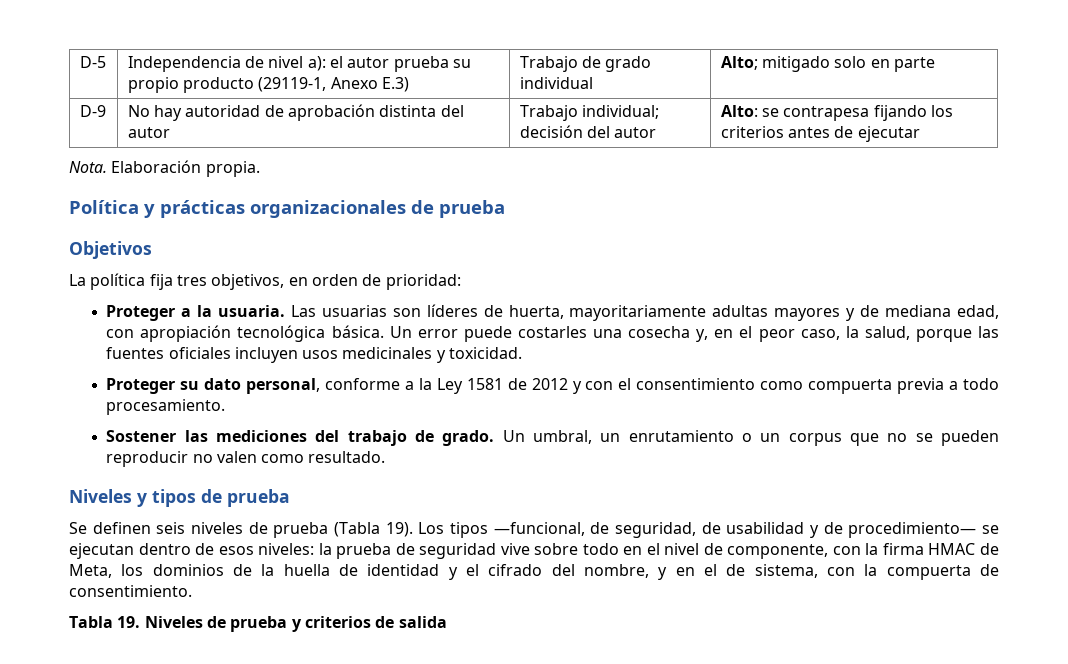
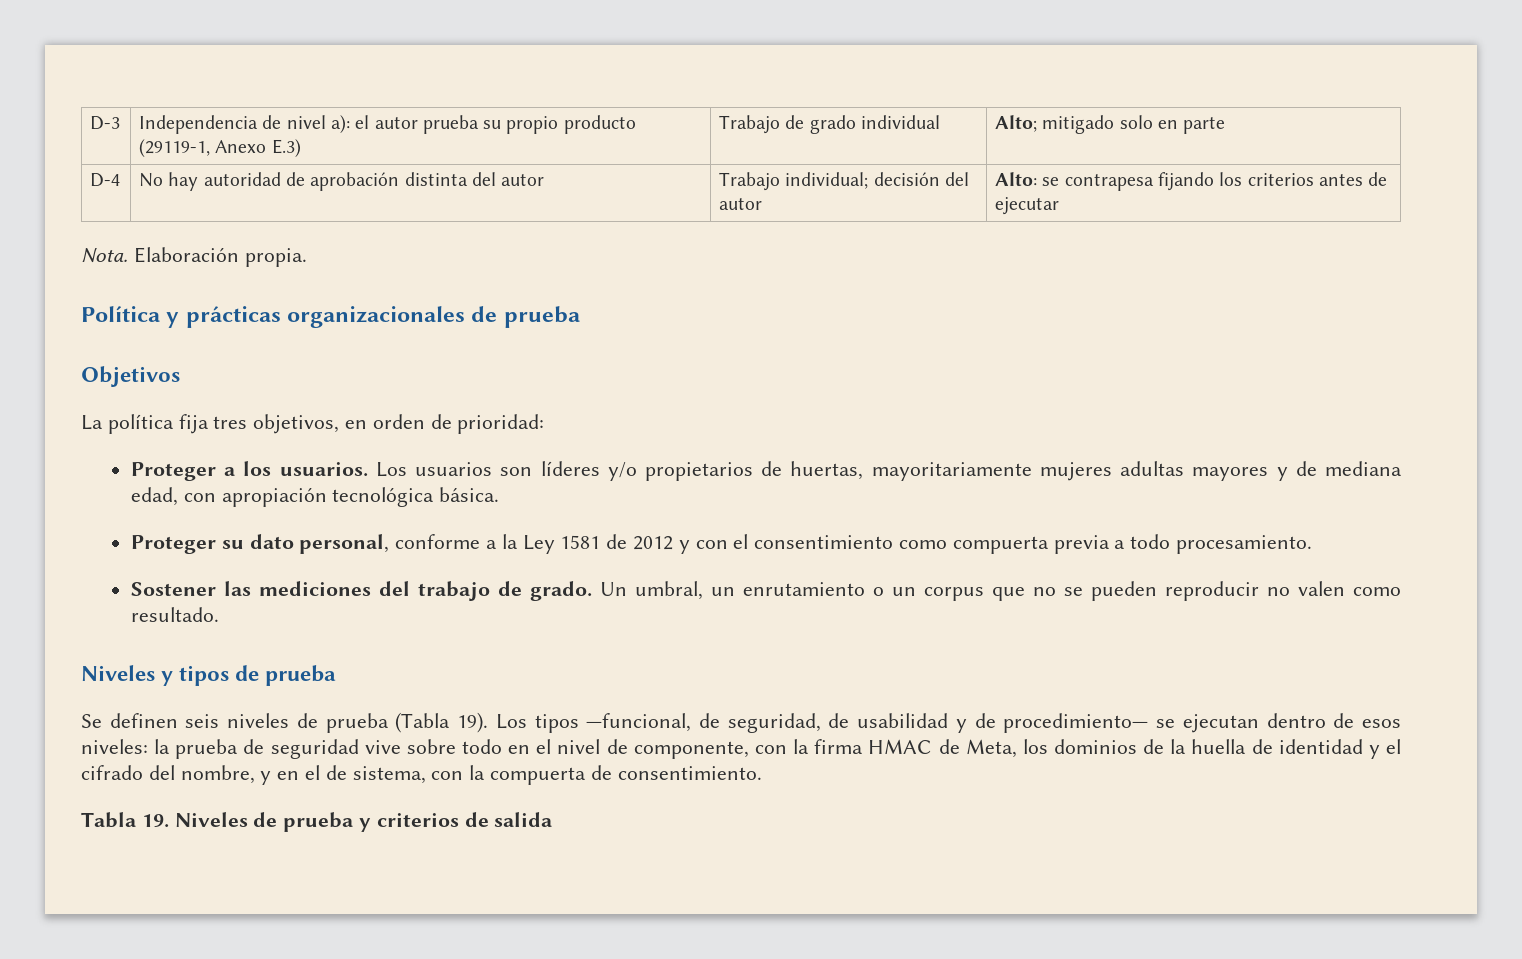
- D-5 | Independencia de nivel a): el autor prueba su propio producto (29119-1, Anexo E.3) | Trabajo de grado individual | Alto; mitigado solo en parte
+ D-3 | Independencia de nivel a): el autor prueba su propio producto (29119-1, Anexo E.3) | Trabajo de grado individual | Alto; mitigado solo en parte
- D-9 | No hay autoridad de aprobación distinta del autor | Trabajo individual; decisión del autor | Alto: se contrapesa fijando los criterios antes de ejecutar
+ D-4 | No hay autoridad de aprobación distinta del autor | Trabajo individual; decisión del autor | Alto: se contrapesa fijando los criterios antes de ejecutar
- Proteger a la usuaria. Las usuarias son líderes de huerta, mayoritariamente adultas mayores y de mediana edad, con apropiación tecnológica básica. Un error puede costarles una cosecha y, en el peor caso, la salud, porque las fuentes oficiales incluyen usos medicinales y toxicidad.
+ Proteger a los usuarios. Los usuarios son líderes y/o propietarios de huertas, mayoritariamente mujeres adultas mayores y de mediana edad, con apropiación tecnológica básica.

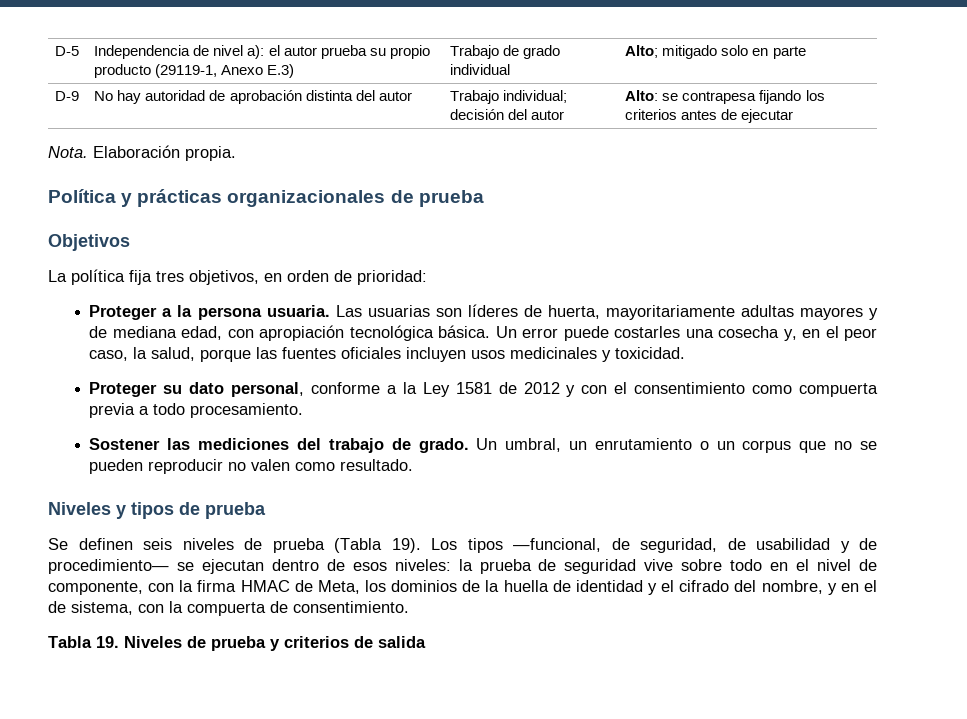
- D-3 | Independencia de nivel a): el autor prueba su propio producto (29119-1, Anexo E.3) | Trabajo de grado individual | Alto; mitigado solo en parte
+ D-5 | Independencia de nivel a): el autor prueba su propio producto (29119-1, Anexo E.3) | Trabajo de grado individual | Alto; mitigado solo en parte
- D-4 | No hay autoridad de aprobación distinta del autor | Trabajo individual; decisión del autor | Alto: se contrapesa fijando los criterios antes de ejecutar
+ D-9 | No hay autoridad de aprobación distinta del autor | Trabajo individual; decisión del autor | Alto: se contrapesa fijando los criterios antes de ejecutar
- Proteger a los usuarios. Los usuarios son líderes y/o propietarios de huertas, mayoritariamente mujeres adultas mayores y de mediana edad, con apropiación tecnológica básica.
+ Proteger a la persona usuaria. Las usuarias son líderes de huerta, mayoritariamente adultas mayores y de mediana edad, con apropiación tecnológica básica. Un error puede costarles una cosecha y, en el peor caso, la salud, porque las fuentes oficiales incluyen usos medicinales y toxicidad.

